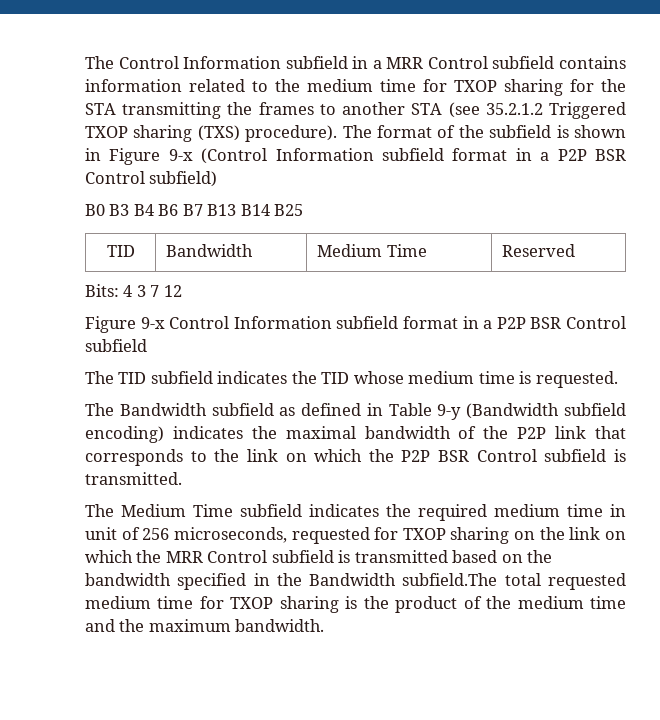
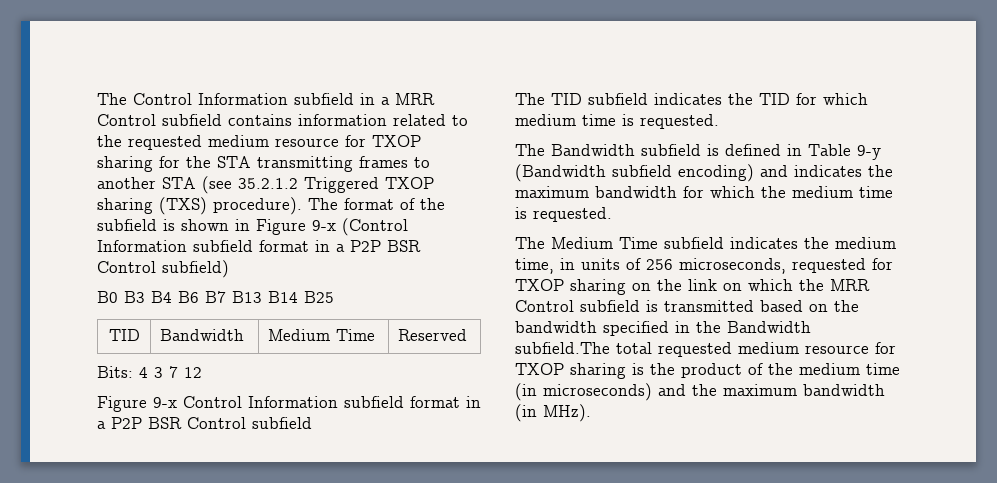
- The Control Information subfield in a MRR Control subfield contains information related to the medium time for TXOP sharing for the STA transmitting the frames to another STA (see 35.2.1.2 Triggered TXOP sharing (TXS) procedure).
+ The Control Information subfield in a MRR Control subfield contains information related to the requested medium resource for TXOP sharing for the STA transmitting frames to another STA (see 35.2.1.2 Triggered TXOP sharing (TXS) procedure).
- The TID subfield indicates the TID whose medium time is requested.
+ The TID subfield indicates the TID for which medium time is requested.
- The Bandwidth subfield as defined in Table 9-y (Bandwidth subfield encoding) indicates the maximal bandwidth of the P2P link that corresponds to the link on which the P2P BSR Control subfield is transmitted.
+ The Bandwidth subfield is defined in Table 9-y (Bandwidth subfield encoding) and indicates the maximum bandwidth for which the medium time is requested.
- The Medium Time subfield indicates the required medium time in unit of 256 microseconds, requested for TXOP sharing on the link on which the MRR Control subfield is transmitted based on the bandwidth specified in the Bandwidth subfield.The total requested medium time for TXOP sharing is the product of the medium time and the maximum bandwidth.
+ The Medium Time subfield indicates the medium time, in units of 256 microseconds, requested for TXOP sharing on the link on which the MRR Control subfield is transmitted based on the bandwidth specified in the Bandwidth subfield.The total requested medium resource for TXOP sharing is the product of the medium time (in microseconds) and the maximum bandwidth (in MHz).

